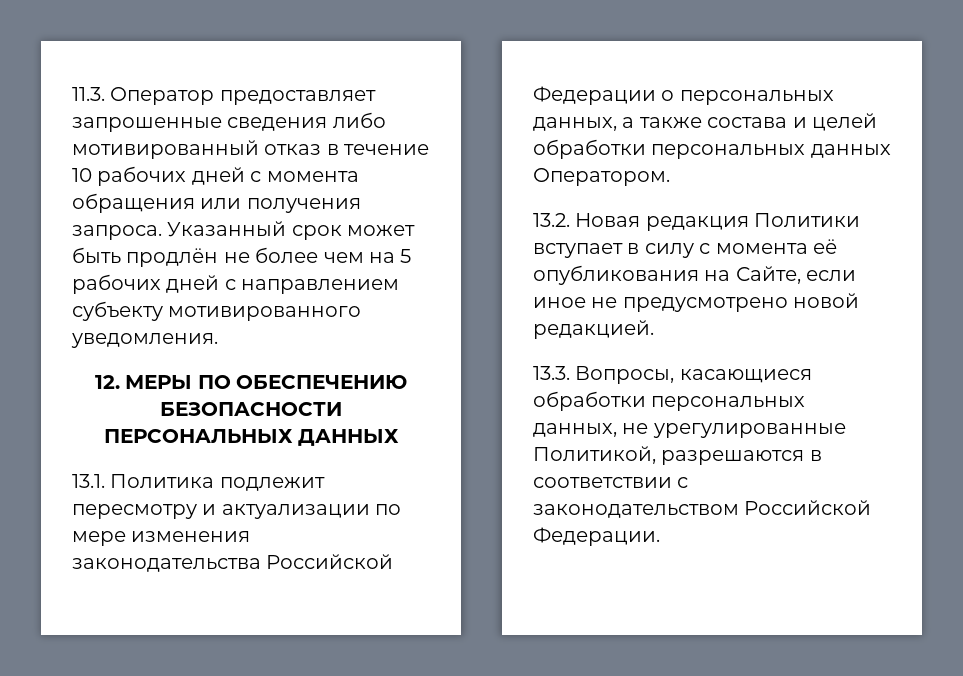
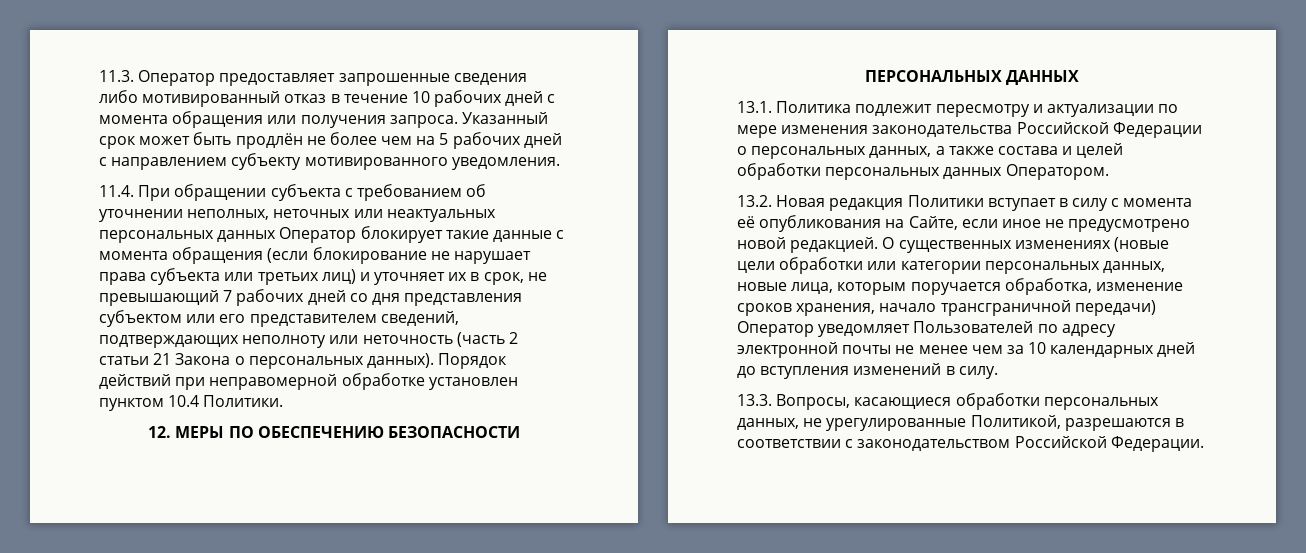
+ 11.4. При обращении субъекта с требованием об уточнении неполных, неточных или неактуальных персональных данных Оператор блокирует такие данные с момента обращения (если блокирование не нарушает права субъекта или третьих лиц) и уточняет их в срок, не превышающий 7 рабочих дней со дня представления субъектом или его представителем сведений, подтверждающих неполноту или неточность (часть 2 статьи 21 Закона о персональных данных). Порядок действий при неправомерной обработке установлен пунктом 10.4 Политики.
+ О существенных изменениях (новые цели обработки или категории персональных данных, новые лица, которым поручается обработка, изменение сроков хранения, начало трансграничной передачи) Оператор уведомляет Пользователей по адресу электронной почты не менее чем за 10 календарных дней до вступления изменений в силу.

